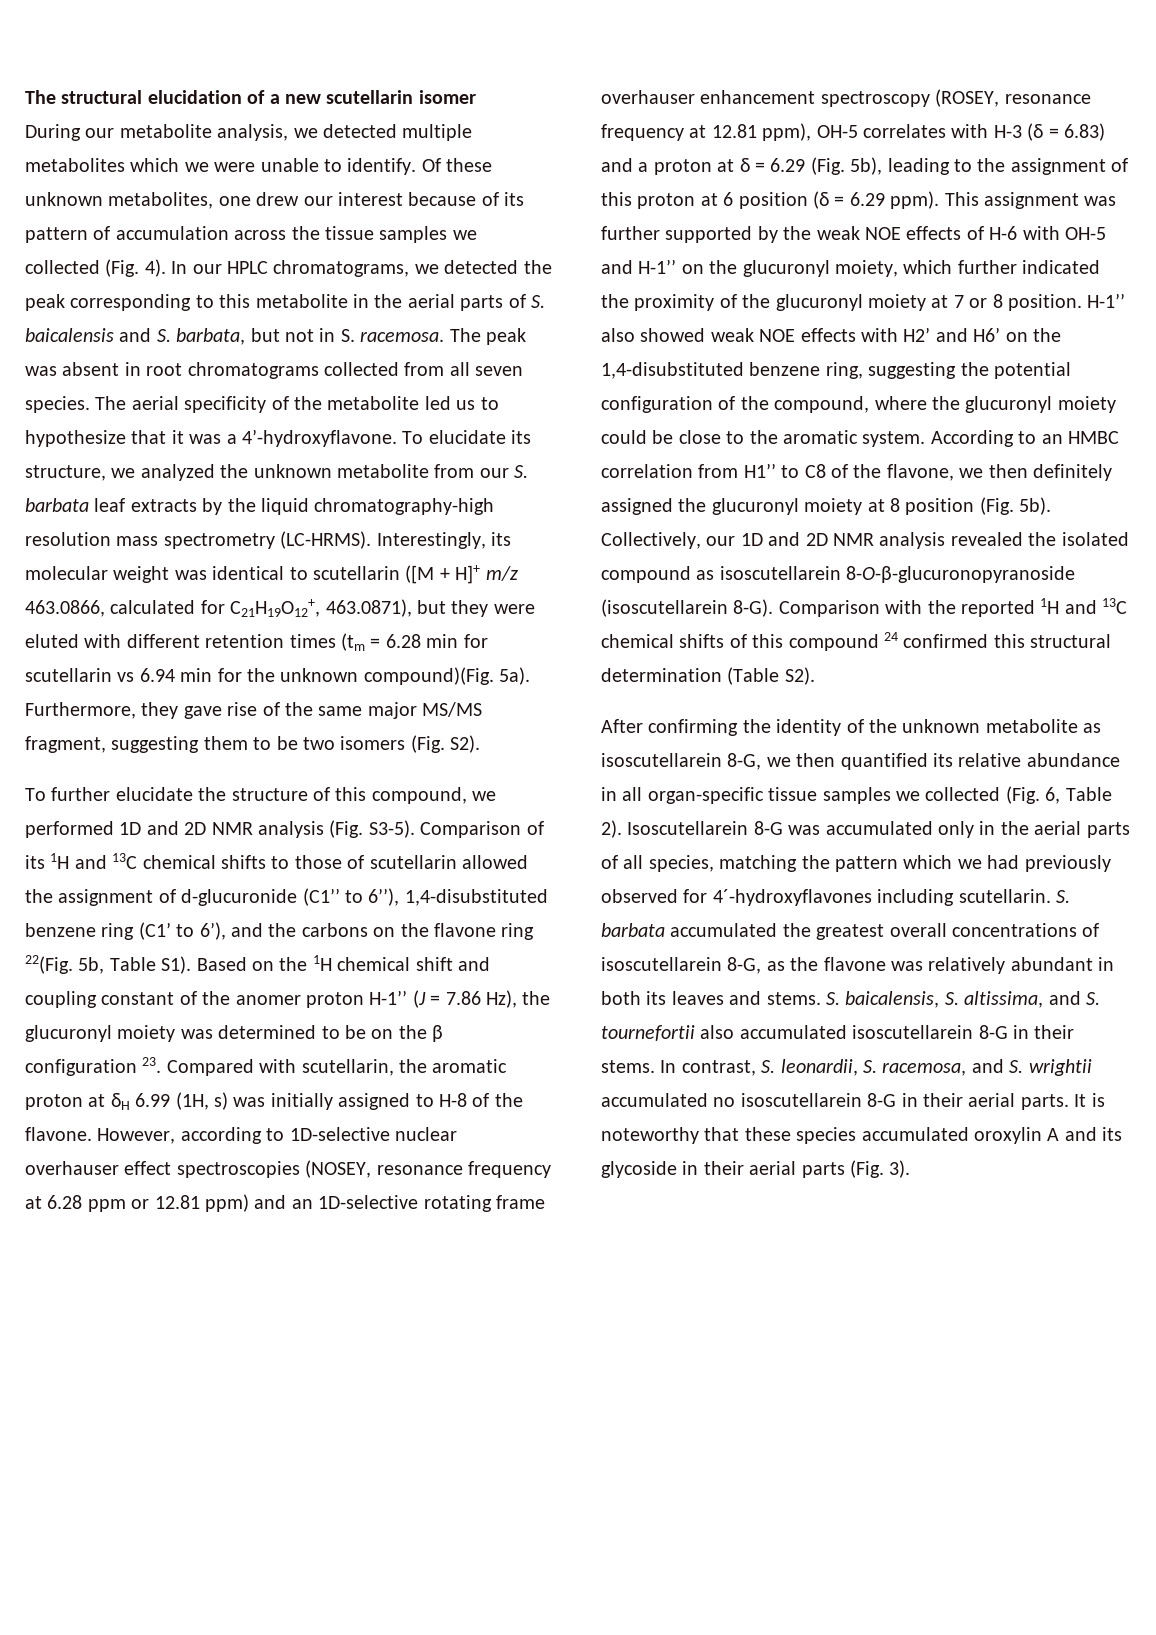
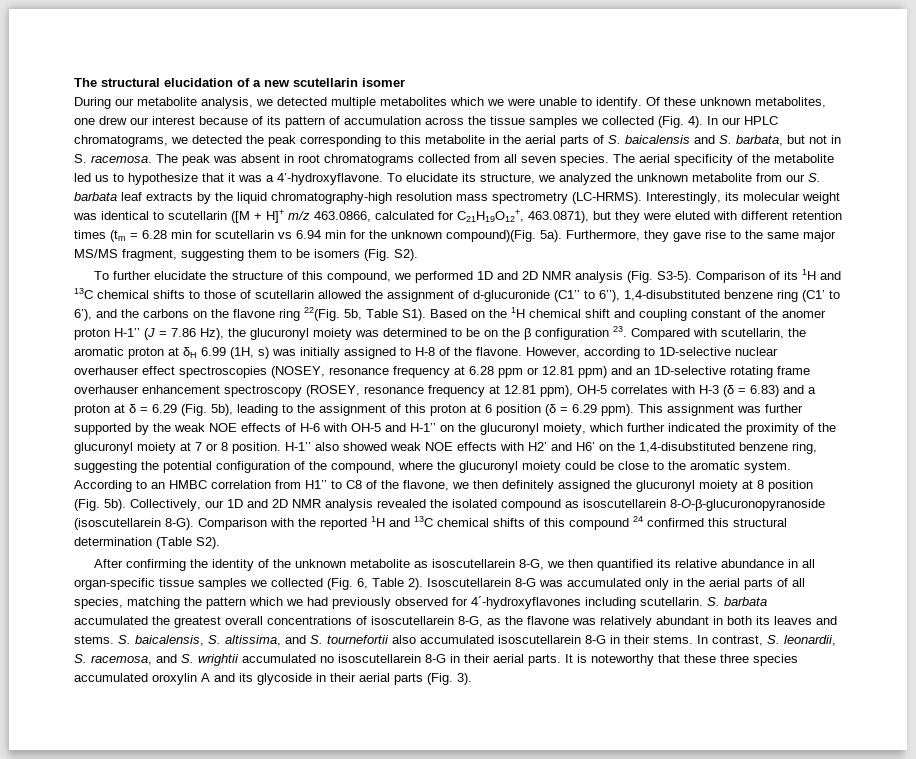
- Furthermore, they gave rise of the same major MS/MS fragment, suggesting them to be two isomers (Fig. S2).
+ Furthermore, they gave rise to the same major MS/MS fragment, suggesting them to be isomers (Fig. S2).
- It is noteworthy that these species accumulated oroxylin A and its glycoside in their aerial parts (Fig. 3).
+ It is noteworthy that these three species accumulated oroxylin A and its glycoside in their aerial parts (Fig. 3).

